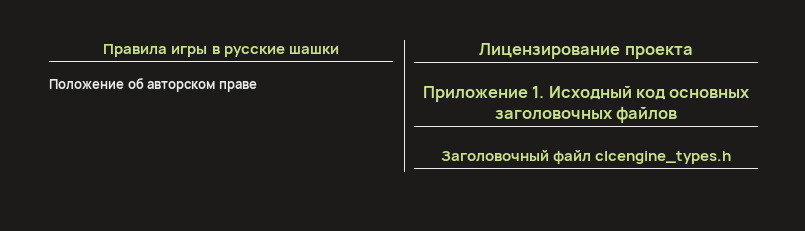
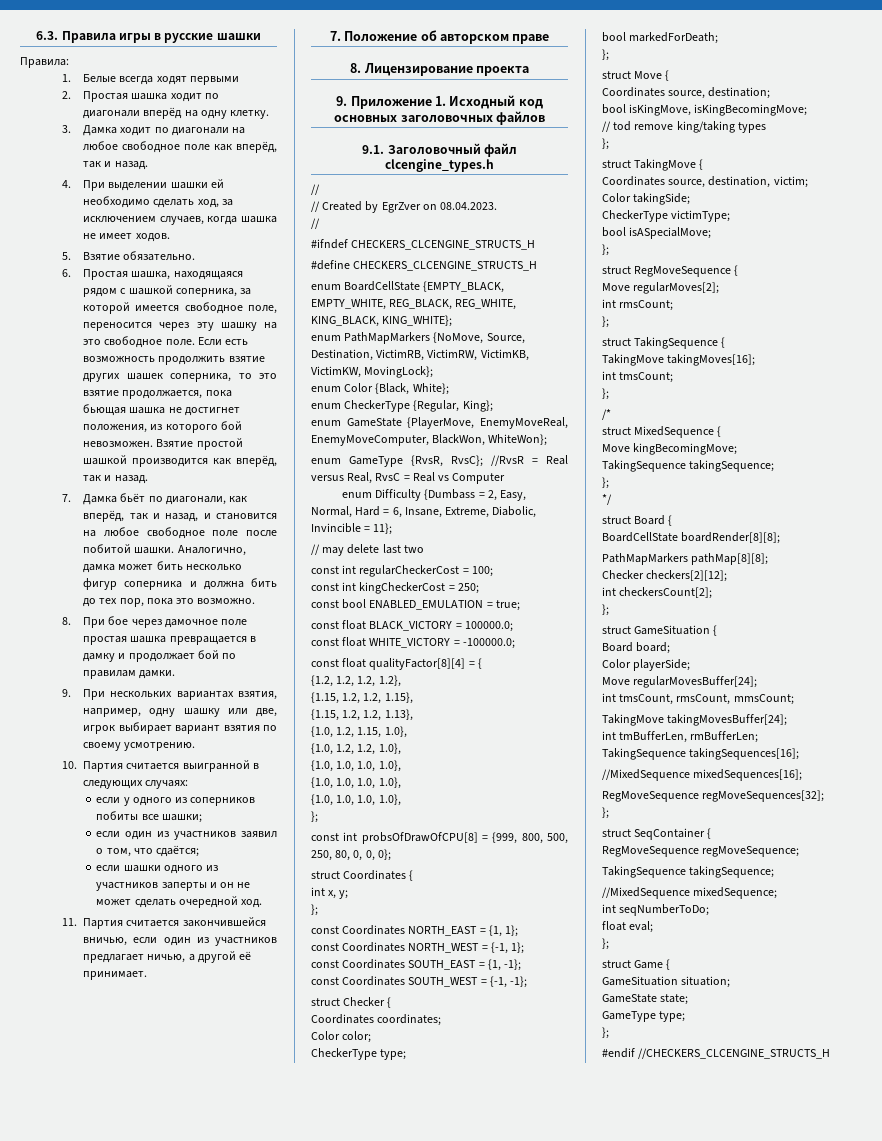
- Правила игры в русские шашки
+ 6.3. Правила игры в русские шашки
- Положение об авторском праве
+ Правила:
+ 1. Белые всегда ходят первыми
+ 2. Простая шашка ходит по диагонали вперёд на одну клетку.
+ 3. Дамка ходит по диагонали на любое свободное поле как вперёд, так и назад.
+ 4. При выделении шашки ей необходимо сделать ход, за исключением случаев, когда шашка не имеет ходов.
+ 5. Взятие обязательно.
+ 6. Простая шашка, находящаяся рядом с шашкой соперника, за которой имеется свободное поле, переносится через эту шашку на это свободное поле. Если есть возможность продолжить взятие других шашек соперника, то это взятие продолжается, пока бьющая шашка не достигнет положения, из которого бой невозможен. Взятие простой шашкой производится как вперёд, так и назад.
+ 7. Дамка бьёт по диагонали, как вперёд, так и назад, и становится на любое свободное поле после побитой шашки. Аналогично, дамка может бить несколько фигур соперника и должна бить до тех пор, пока это возможно.
+ 8. При бое через дамочное поле простая шашка превращается в дамку и продолжает бой по правилам дамки.
+ 9. При нескольких вариантах взятия, например, одну шашку или две, игрок выбирает вариант взятия по своему усмотрению.
+ 10. Партия считается выигранной в следующих случаях:
+ если у одного из соперников побиты все шашки;
+ если один из участников заявил о том, что сдаётся;
+ если шашки одного из участников заперты и он не может сделать очередной ход.
+ 11. Партия считается закончившейся вничью, если один из участников предлагает ничью, а другой её принимает.
+ 7. Положение об авторском праве
- Лицензирование проекта
+ 8. Лицензирование проекта
- Приложение 1. Исходный код основных заголовочных файлов
+ 9. Приложение 1. Исходный код основных заголовочных файлов
- Заголовочный файл clcengine_types.h
+ 9.1. Заголовочный файл clcengine_types.h
+ //
+ // Created by EgrZver on 08.04.2023.
+ //
+ #ifndef CHECKERS_CLCENGINE_STRUCTS_H
+ #define CHECKERS_CLCENGINE_STRUCTS_H
+ enum BoardCellState {EMPTY_BLACK, EMPTY_WHITE, REG_BLACK, REG_WHITE, KING_BLACK, KING_WHITE};
+ enum PathMapMarkers {NoMove, Source, Destination, VictimRB, VictimRW, VictimKB, VictimKW, MovingLock};
+ enum Color {Black, White};
+ enum CheckerType {Regular, King};
+ enum GameState {PlayerMove, EnemyMoveReal, EnemyMoveComputer, BlackWon, WhiteWon};
+ enum GameType {RvsR, RvsC}; //RvsR = Real versus Real, RvsC = Real vs Computer
+ enum Difficulty {Dumbass = 2, Easy, Normal, Hard = 6, Insane, Extreme, Diabolic, Invincible = 11};
+ // may delete last two
+ const int regularCheckerCost = 100;
+ const int kingCheckerCost = 250;
+ const bool ENABLED_EMULATION = true;
+ const float BLACK_VICTORY = 100000.0;
+ const float WHITE_VICTORY = -100000.0;
+ const float qualityFactor[8][4] = {
+ {1.2, 1.2, 1.2, 1.2},
+ {1.15, 1.2, 1.2, 1.15},
+ {1.15, 1.2, 1.2, 1.13},
+ {1.0, 1.2, 1.15, 1.0},
+ {1.0, 1.2, 1.2, 1.0},
+ {1.0, 1.0, 1.0, 1.0},
+ {1.0, 1.0, 1.0, 1.0},
+ {1.0, 1.0, 1.0, 1.0},
+ };
+ const int probsOfDrawOfCPU[8] = {999, 800, 500, 250, 80, 0, 0, 0};
+ struct Coordinates {
+ int x, y;
+ };
+ const Coordinates NORTH_EAST = {1, 1};
+ const Coordinates NORTH_WEST = {-1, 1};
+ const Coordinates SOUTH_EAST = {1, -1};
+ const Coordinates SOUTH_WEST = {-1, -1};
+ struct Checker {
+ Coordinates coordinates;
+ Color color;
+ CheckerType type;
+ bool markedForDeath;
+ };
+ struct Move {
+ Coordinates source, destination;
+ bool isKingMove, isKingBecomingMove;
+ // tod remove king/taking types
+ };
+ struct TakingMove {
+ Coordinates source, destination, victim;
+ Color takingSide;
+ CheckerType victimType;
+ bool isASpecialMove;
+ };
+ struct RegMoveSequence {
+ Move regularMoves[2];
+ int rmsCount;
+ };
+ struct TakingSequence {
+ TakingMove takingMoves[16];
+ int tmsCount;
+ };
+ /*
+ struct MixedSequence {
+ Move kingBecomingMove;
+ TakingSequence takingSequence;
+ };
+ */
+ struct Board {
+ BoardCellState boardRender[8][8];
+ PathMapMarkers pathMap[8][8];
+ Checker checkers[2][12];
+ int checkersCount[2];
+ };
+ struct GameSituation {
+ Board board;
+ Color playerSide;
+ Move regularMovesBuffer[24];
+ int tmsCount, rmsCount, mmsCount;
+ TakingMove takingMovesBuffer[24];
+ int tmBufferLen, rmBufferLen;
+ TakingSequence takingSequences[16];
+ //MixedSequence mixedSequences[16];
+ RegMoveSequence regMoveSequences[32];
+ };
+ struct SeqContainer {
+ RegMoveSequence regMoveSequence;
+ TakingSequence takingSequence;
+ //MixedSequence mixedSequence;
+ int seqNumberToDo;
+ float eval;
+ };
+ struct Game {
+ GameSituation situation;
+ GameState state;
+ GameType type;
+ };
+ #endif //CHECKERS_CLCENGINE_STRUCTS_H

